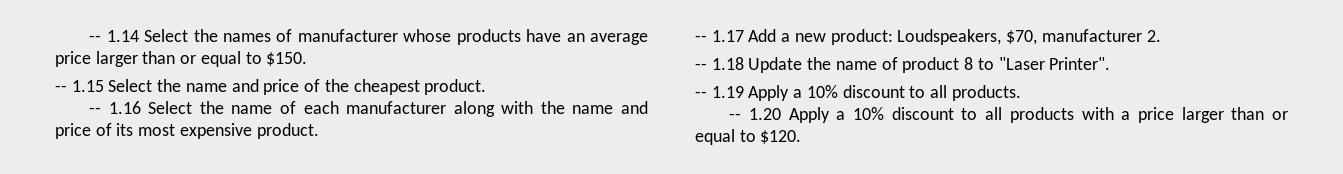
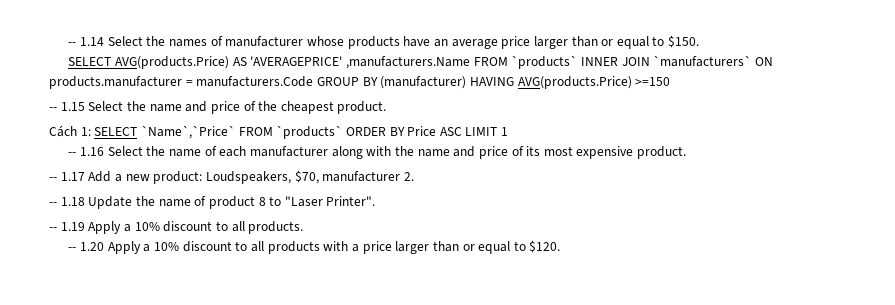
+ SELECT AVG(products.Price) AS 'AVERAGEPRICE' ,manufacturers.Name FROM `products` INNER JOIN `manufacturers` ON products.manufacturer = manufacturers.Code GROUP BY (manufacturer) HAVING AVG(products.Price) >=150
+ Cách 1: SELECT `Name`,`Price` FROM `products` ORDER BY Price ASC LIMIT 1

